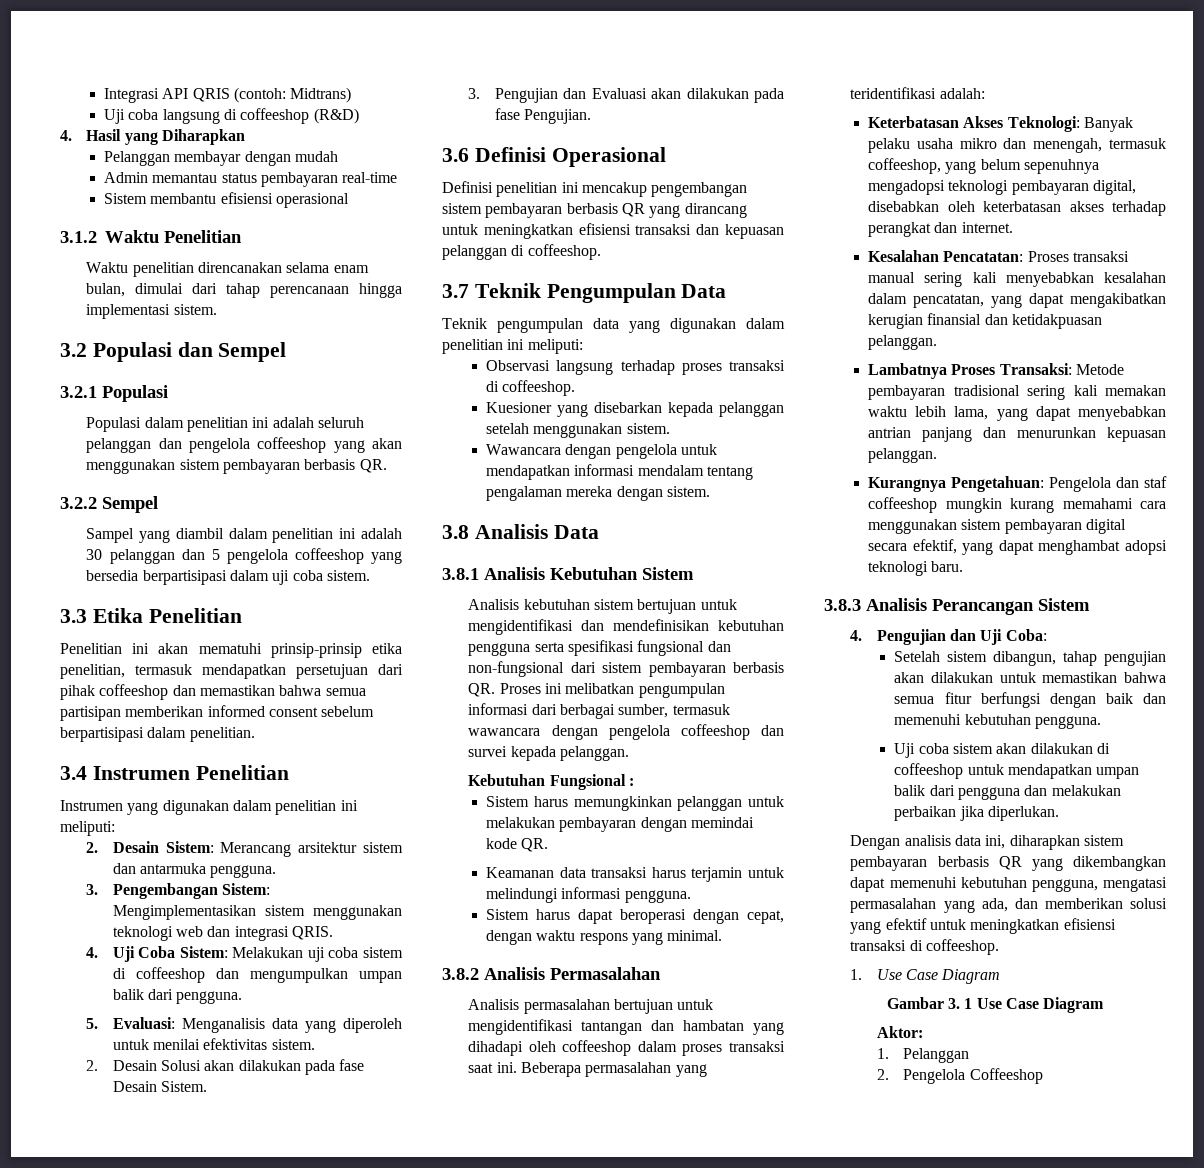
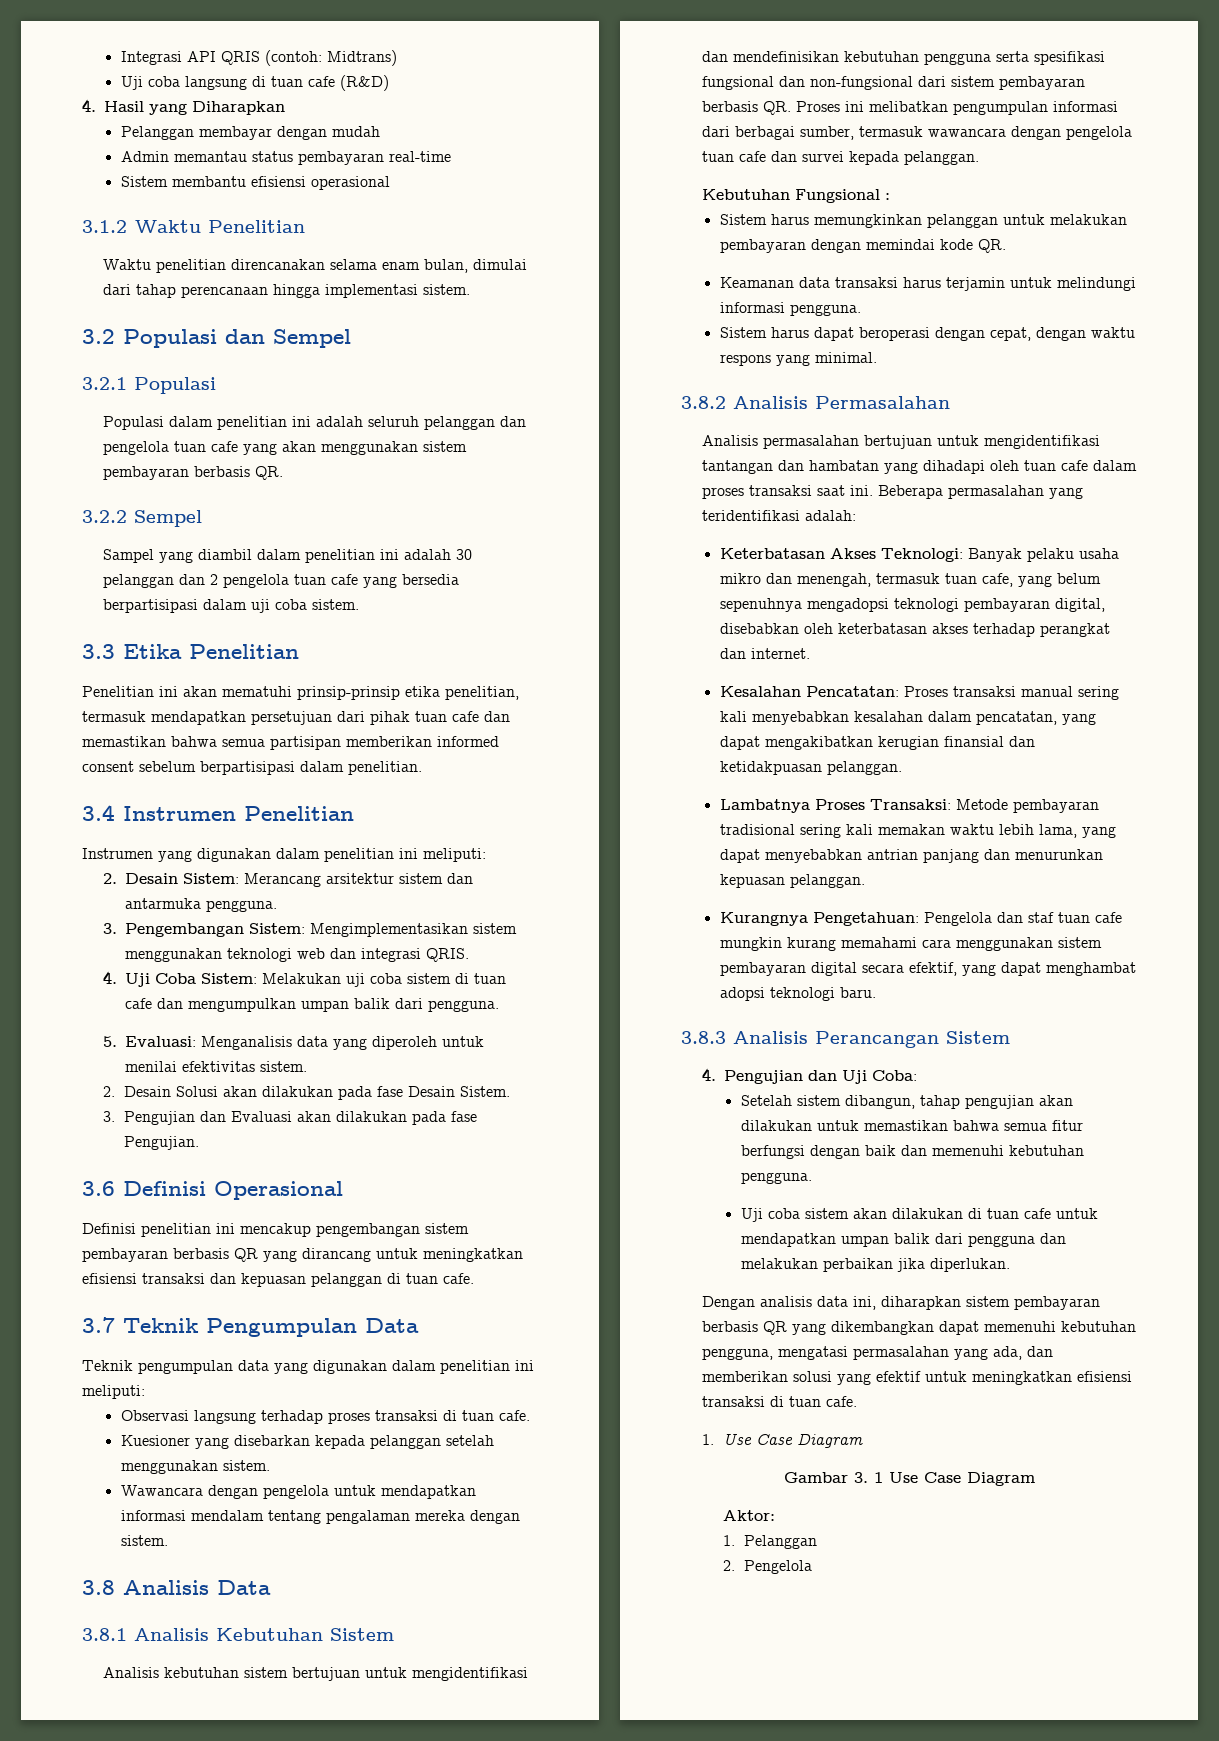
- Uji coba langsung di coffeeshop (R&D)
+ Uji coba langsung di tuan cafe (R&D)
- Populasi dalam penelitian ini adalah seluruh pelanggan dan pengelola coffeeshop yang akan menggunakan sistem pembayaran berbasis QR.
+ Populasi dalam penelitian ini adalah seluruh pelanggan dan pengelola tuan cafe yang akan menggunakan sistem pembayaran berbasis QR.
- Sampel yang diambil dalam penelitian ini adalah 30 pelanggan dan 5 pengelola coffeeshop yang bersedia berpartisipasi dalam uji coba sistem.
+ Sampel yang diambil dalam penelitian ini adalah 30 pelanggan dan 2 pengelola tuan cafe yang bersedia berpartisipasi dalam uji coba sistem.
- Penelitian ini akan mematuhi prinsip-prinsip etika penelitian, termasuk mendapatkan persetujuan dari pihak coffeeshop dan memastikan bahwa semua partisipan memberikan informed consent sebelum berpartisipasi dalam penelitian.
+ Penelitian ini akan mematuhi prinsip-prinsip etika penelitian, termasuk mendapatkan persetujuan dari pihak tuan cafe dan memastikan bahwa semua partisipan memberikan informed consent sebelum berpartisipasi dalam penelitian.
- 4. Uji Coba Sistem: Melakukan uji coba sistem di coffeeshop dan mengumpulkan umpan balik dari pengguna.
+ 4. Uji Coba Sistem: Melakukan uji coba sistem di tuan cafe dan mengumpulkan umpan balik dari pengguna.
- Definisi penelitian ini mencakup pengembangan sistem pembayaran berbasis QR yang dirancang untuk meningkatkan efisiensi transaksi dan kepuasan pelanggan di coffeeshop.
+ Definisi penelitian ini mencakup pengembangan sistem pembayaran berbasis QR yang dirancang untuk meningkatkan efisiensi transaksi dan kepuasan pelanggan di tuan cafe.
- Observasi langsung terhadap proses transaksi di coffeeshop.
+ Observasi langsung terhadap proses transaksi di tuan cafe.
- Analisis kebutuhan sistem bertujuan untuk mengidentifikasi dan mendefinisikan kebutuhan pengguna serta spesifikasi fungsional dan non-fungsional dari sistem pembayaran berbasis QR. Proses ini melibatkan pengumpulan informasi dari berbagai sumber, termasuk wawancara dengan pengelola coffeeshop dan survei kepada pelanggan.
+ Analisis kebutuhan sistem bertujuan untuk mengidentifikasi dan mendefinisikan kebutuhan pengguna serta spesifikasi fungsional dan non-fungsional dari sistem pembayaran berbasis QR. Proses ini melibatkan pengumpulan informasi dari berbagai sumber, termasuk wawancara dengan pengelola tuan cafe dan survei kepada pelanggan.
- Analisis permasalahan bertujuan untuk mengidentifikasi tantangan dan hambatan yang dihadapi oleh coffeeshop dalam proses transaksi saat ini.
+ Analisis permasalahan bertujuan untuk mengidentifikasi tantangan dan hambatan yang dihadapi oleh tuan cafe dalam proses transaksi saat ini.
- Keterbatasan Akses Teknologi: Banyak pelaku usaha mikro dan menengah, termasuk coffeeshop, yang belum sepenuhnya mengadopsi teknologi pembayaran digital, disebabkan oleh keterbatasan akses terhadap perangkat dan internet.
+ Keterbatasan Akses Teknologi: Banyak pelaku usaha mikro dan menengah, termasuk tuan cafe, yang belum sepenuhnya mengadopsi teknologi pembayaran digital, disebabkan oleh keterbatasan akses terhadap perangkat dan internet.
- Kurangnya Pengetahuan: Pengelola dan staf coffeeshop mungkin kurang memahami cara menggunakan sistem pembayaran digital secara efektif, yang dapat menghambat adopsi teknologi baru.
+ Kurangnya Pengetahuan: Pengelola dan staf tuan cafe mungkin kurang memahami cara menggunakan sistem pembayaran digital secara efektif, yang dapat menghambat adopsi teknologi baru.
- Uji coba sistem akan dilakukan di coffeeshop untuk mendapatkan umpan balik dari pengguna dan melakukan perbaikan jika diperlukan.
+ Uji coba sistem akan dilakukan di tuan cafe untuk mendapatkan umpan balik dari pengguna dan melakukan perbaikan jika diperlukan.
- Dengan analisis data ini, diharapkan sistem pembayaran berbasis QR yang dikembangkan dapat memenuhi kebutuhan pengguna, mengatasi permasalahan yang ada, dan memberikan solusi yang efektif untuk meningkatkan efisiensi transaksi di coffeeshop.
+ Dengan analisis data ini, diharapkan sistem pembayaran berbasis QR yang dikembangkan dapat memenuhi kebutuhan pengguna, mengatasi permasalahan yang ada, dan memberikan solusi yang efektif untuk meningkatkan efisiensi transaksi di tuan cafe.
- 2. Pengelola Coffeeshop
+ 2. Pengelola

